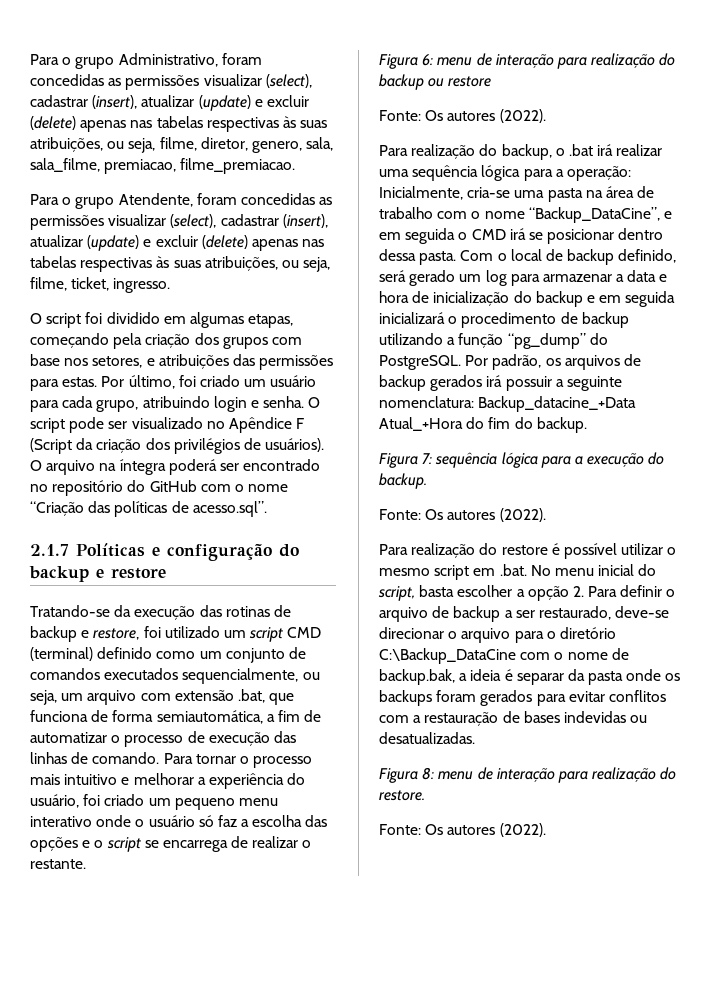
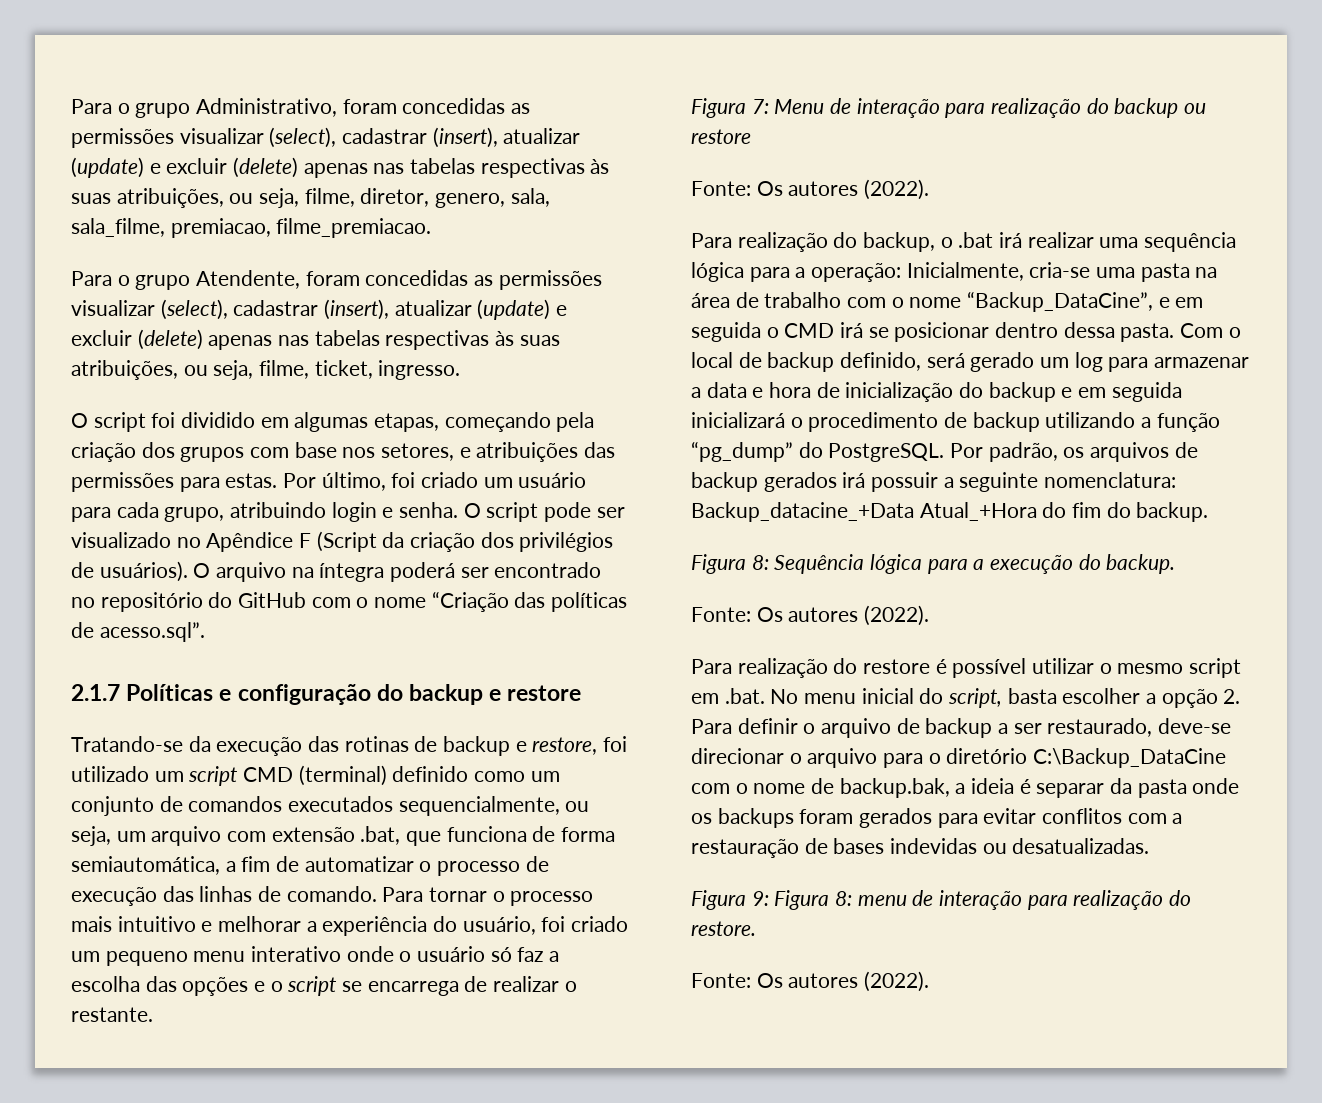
- Figura 6: menu de interação para realização do backup ou restore
+ Figura 7: Menu de interação para realização do backup ou restore
- Figura 7: sequência lógica para a execução do backup.
+ Figura 8: Sequência lógica para a execução do backup.
- Figura 8: menu de interação para realização do restore.
+ Figura 9: Figura 8: menu de interação para realização do restore.

